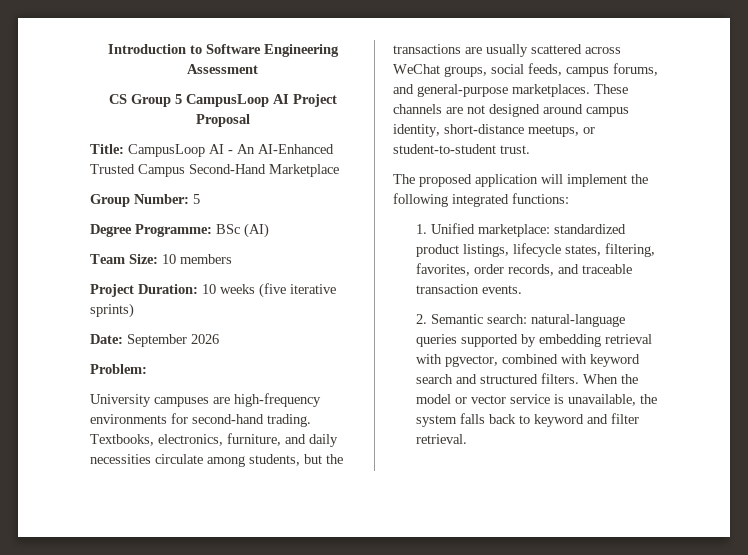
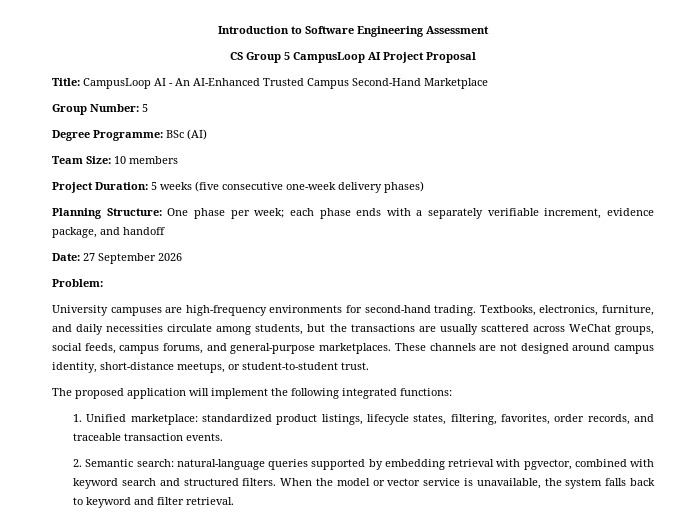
- Project Duration: 10 weeks (five iterative sprints)
+ Project Duration: 5 weeks (five consecutive one-week delivery phases)
+ Planning Structure: One phase per week; each phase ends with a separately verifiable increment, evidence package, and handoff
- Date: September 2026
+ Date: 27 September 2026

